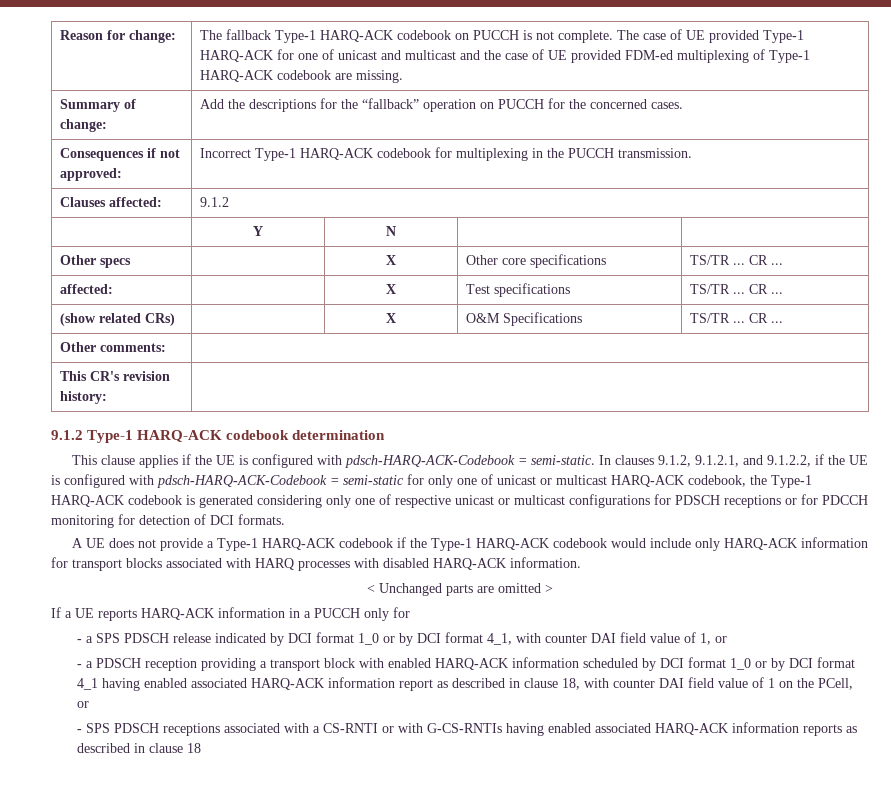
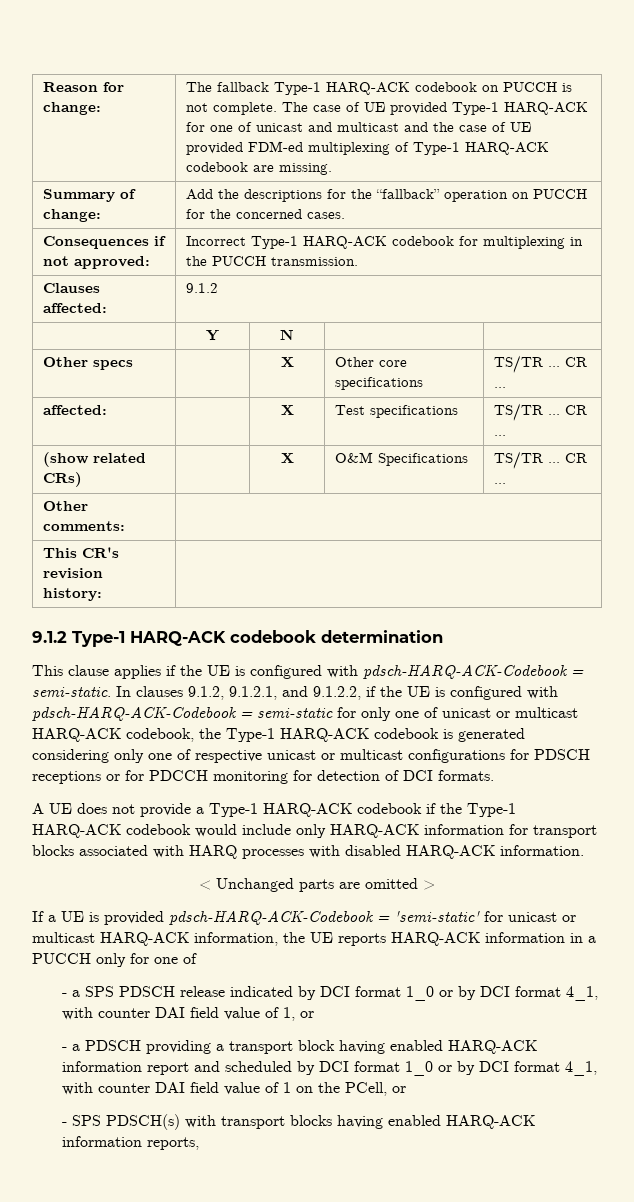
- If a UE reports HARQ-ACK information in a PUCCH only for
+ If a UE is provided pdsch-HARQ-ACK-Codebook = 'semi-static' for unicast or multicast HARQ-ACK information, the UE reports HARQ-ACK information in a PUCCH only for one of
- - a PDSCH reception providing a transport block with enabled HARQ-ACK information scheduled by DCI format 1_0 or by DCI format 4_1 having enabled associated HARQ-ACK information report as described in clause 18, with counter DAI field value of 1 on the PCell, or
+ - a PDSCH providing a transport block having enabled HARQ-ACK information report and scheduled by DCI format 1_0 or by DCI format 4_1, with counter DAI field value of 1 on the PCell, or
- - SPS PDSCH receptions associated with a CS-RNTI or with G-CS-RNTIs having enabled associated HARQ-ACK information reports as described in clause 18
+ - SPS PDSCH(s) with transport blocks having enabled HARQ-ACK information reports,

